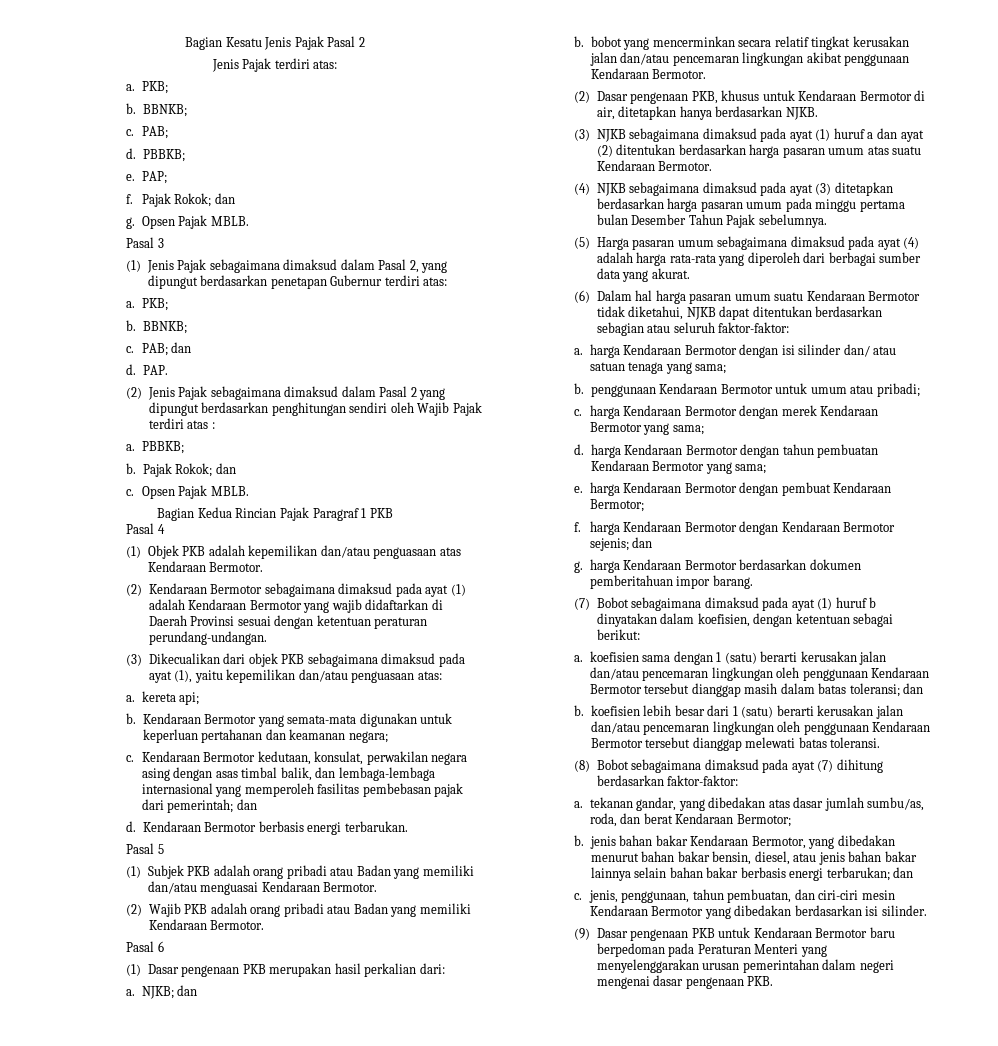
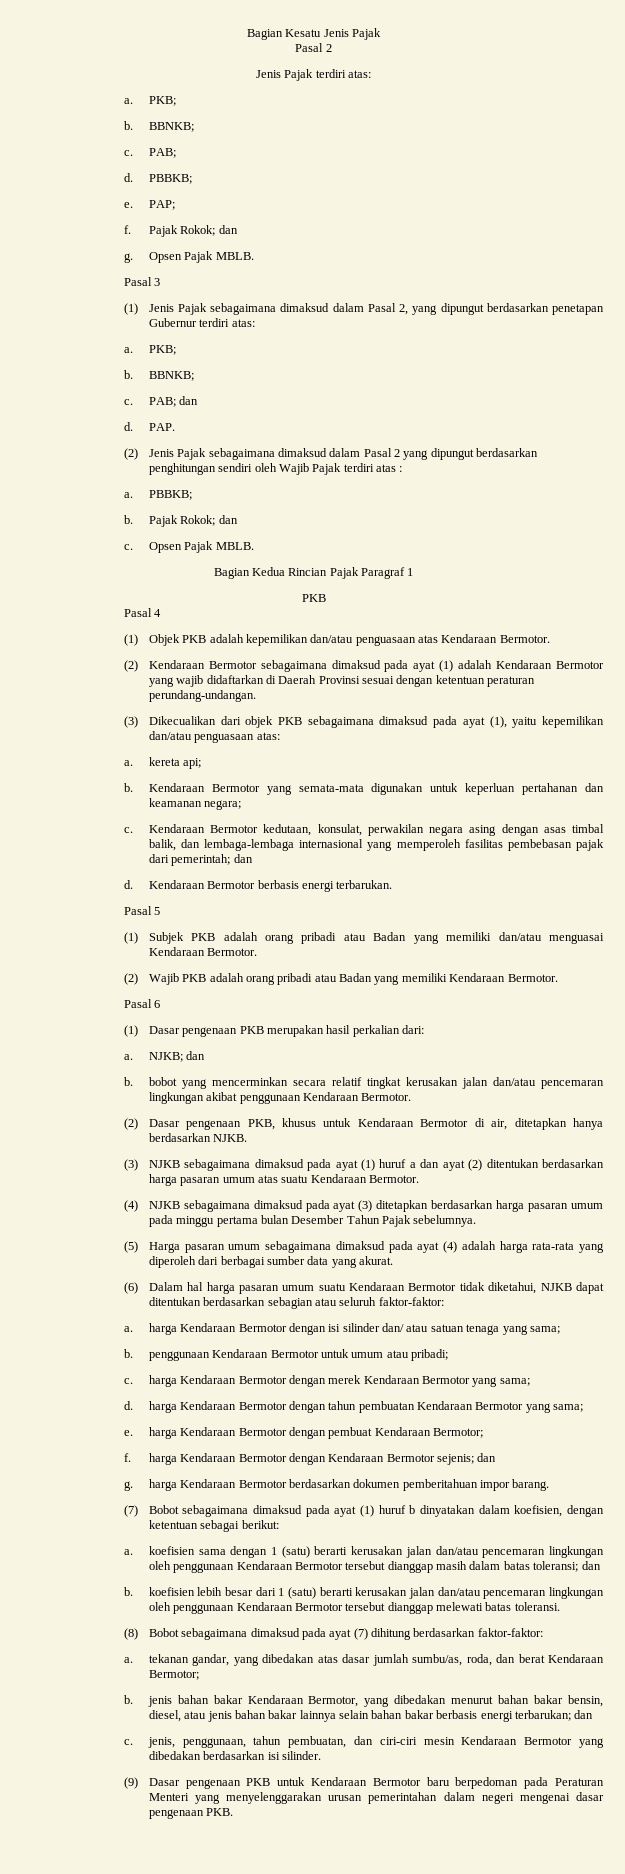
- Bagian Kesatu Jenis Pajak Pasal 2
+ Bagian Kesatu Jenis Pajak
+ Pasal 2
- Bagian Kedua Rincian Pajak Paragraf 1 PKB
+ Bagian Kedua Rincian Pajak Paragraf 1
+ PKB

